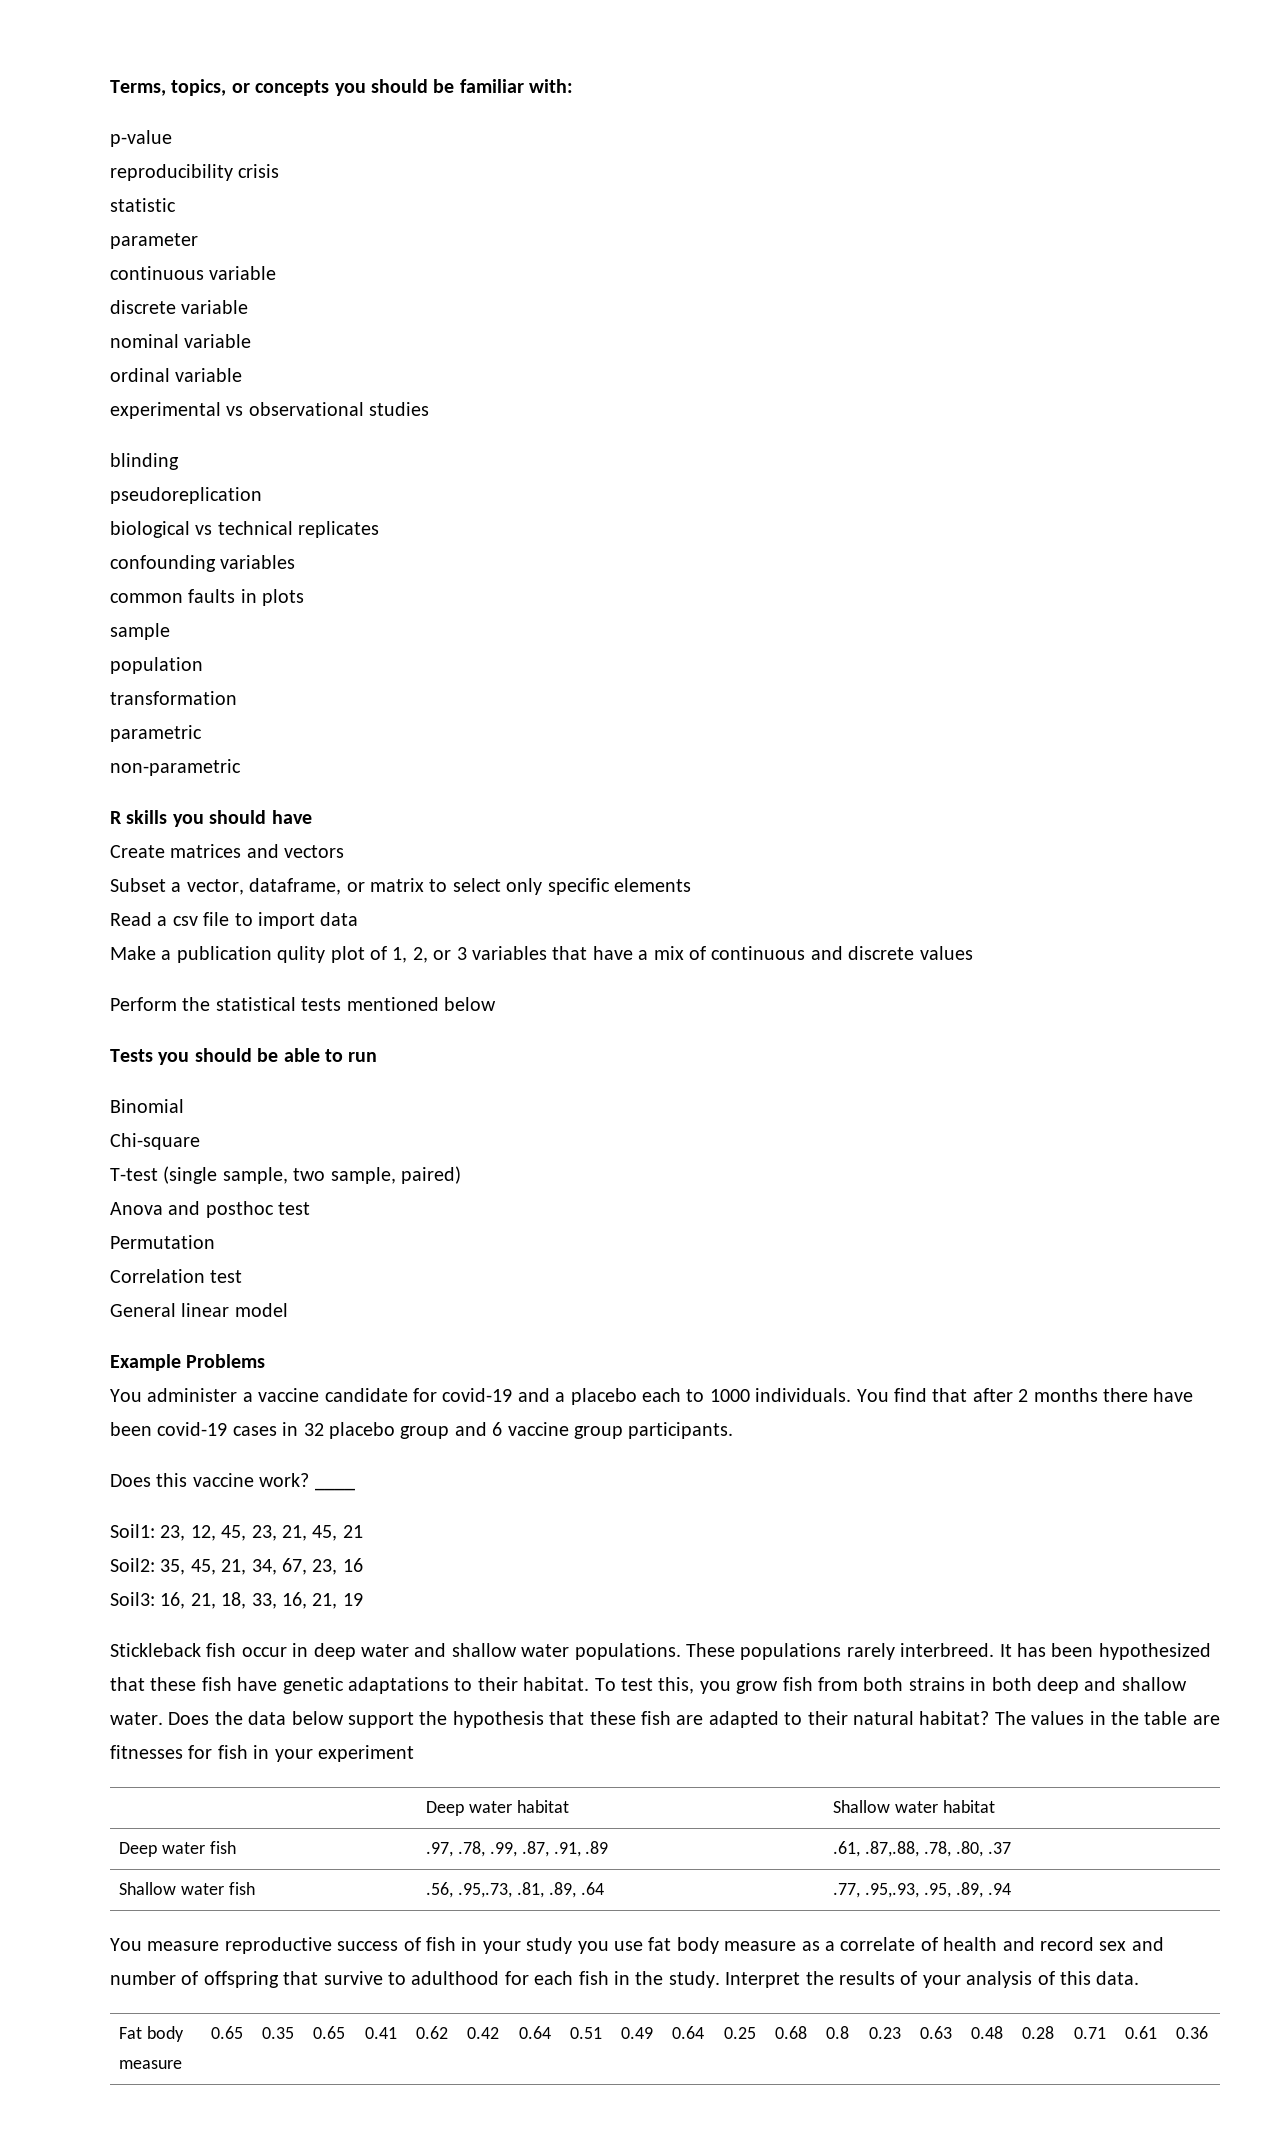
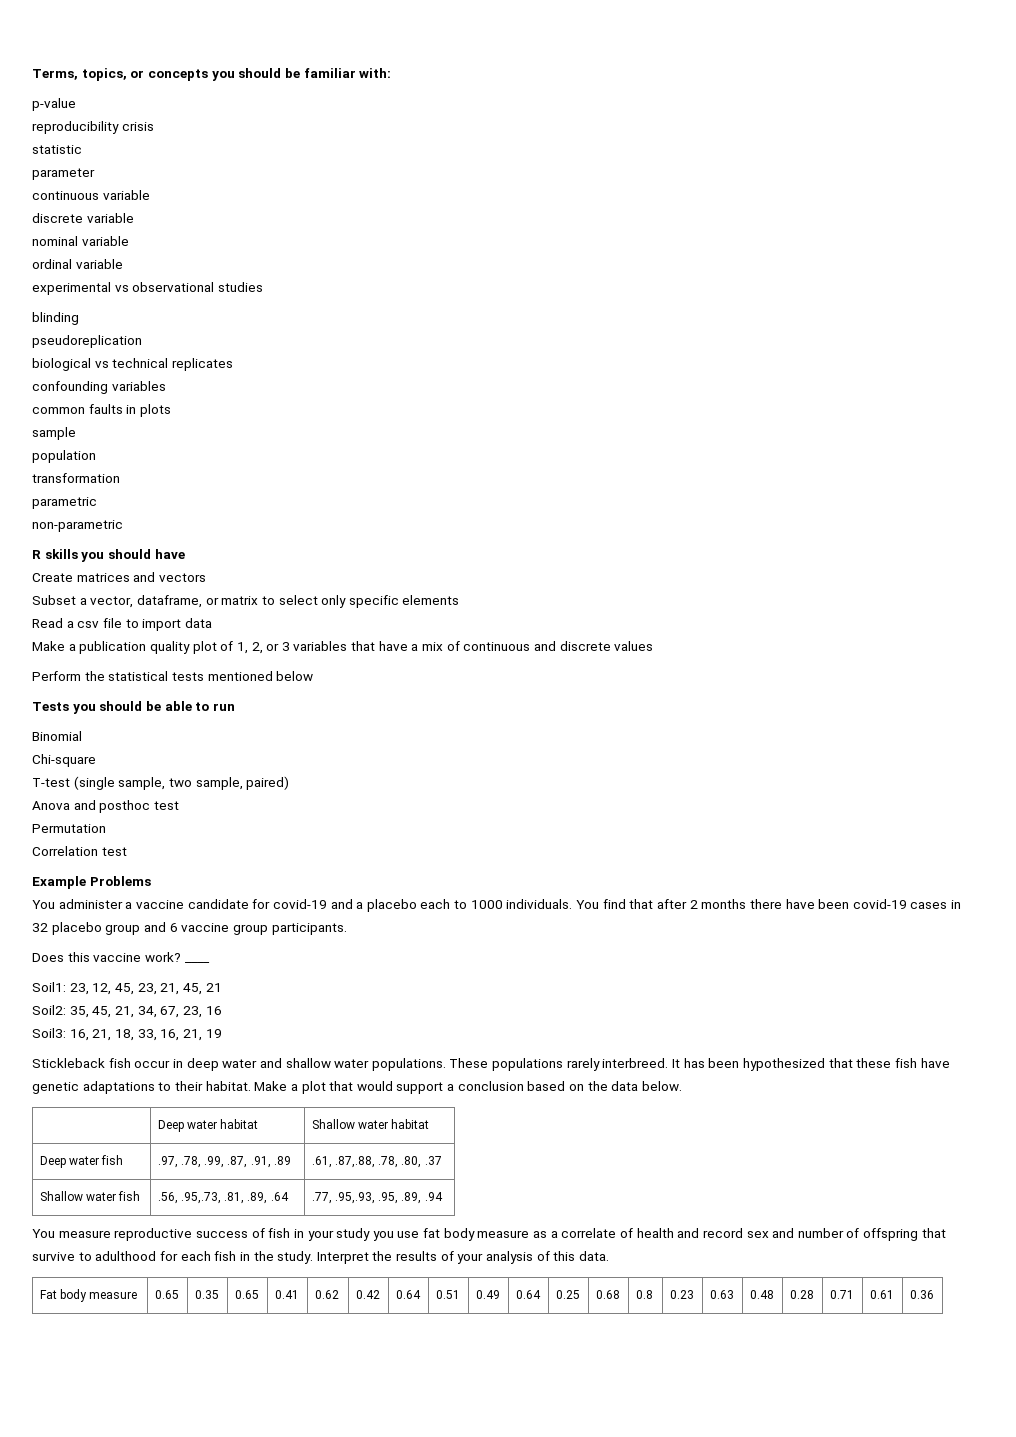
- Make a publication qulity plot of 1, 2, or 3 variables that have a mix of continuous and discrete values
+ Make a publication quality plot of 1, 2, or 3 variables that have a mix of continuous and discrete values
- General linear model
- To test this, you grow fish from both strains in both deep and shallow water. Does the data below support the hypothesis that these fish are adapted to their natural habitat? The values in the table are fitnesses for fish in your experiment
+ Make a plot that would support a conclusion based on the data below.

